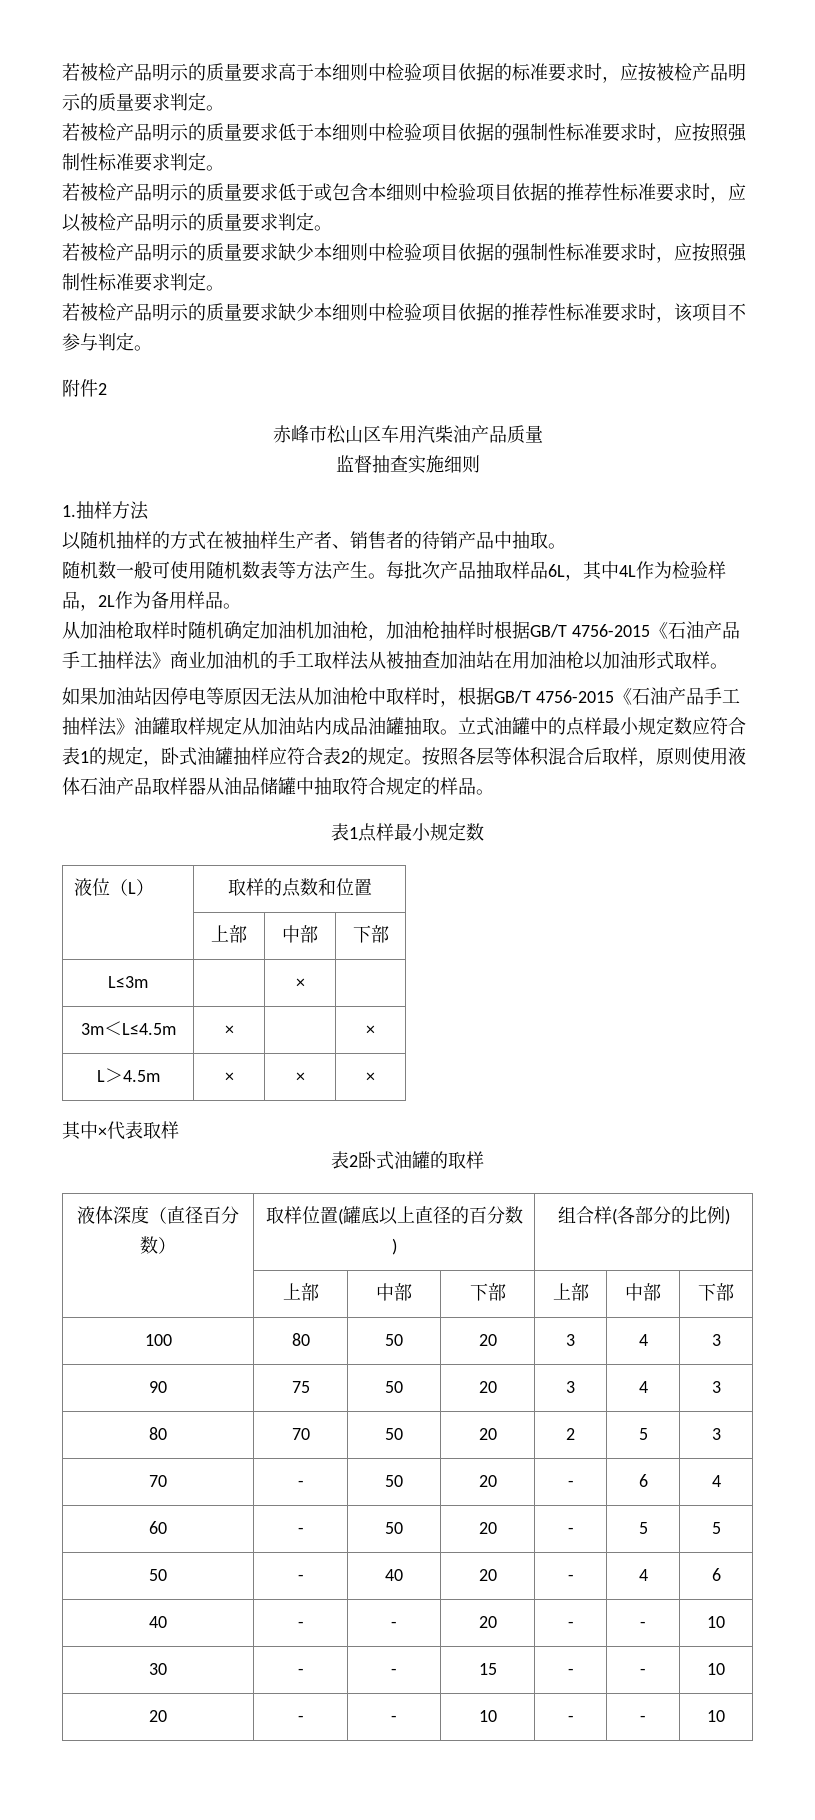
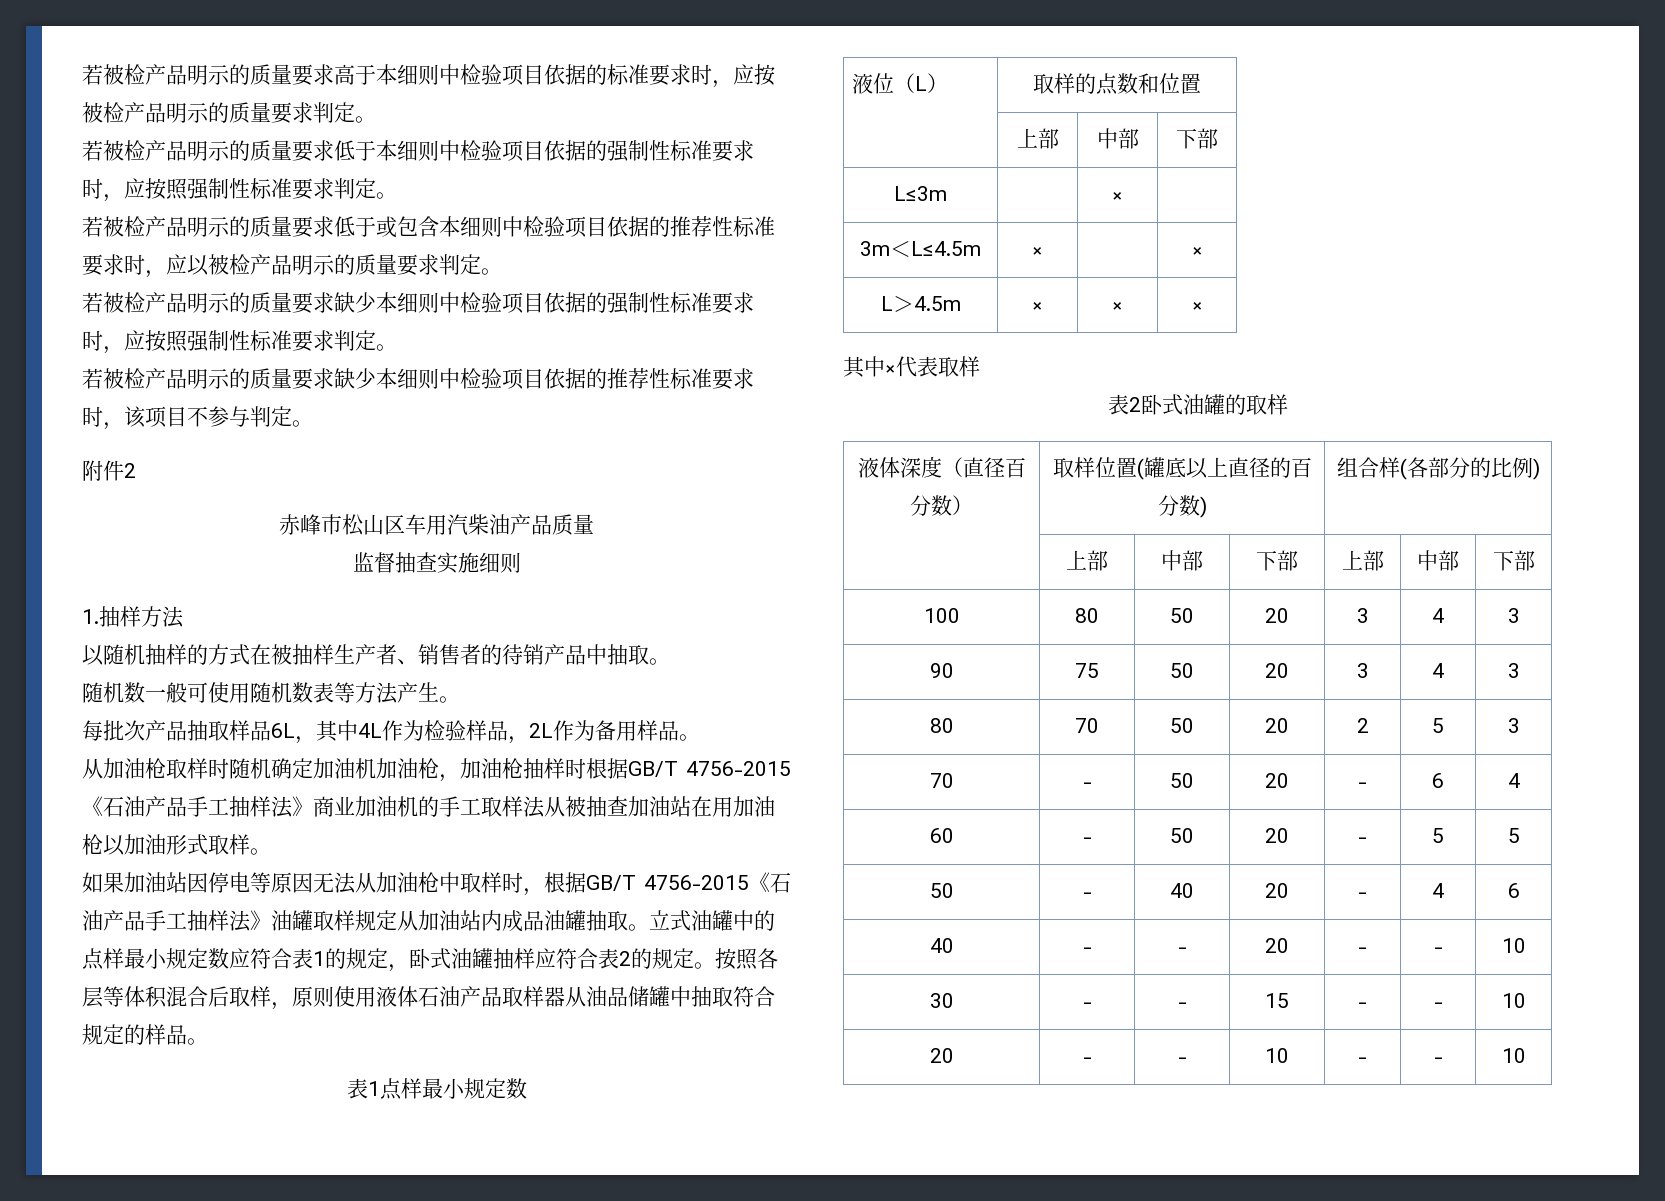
- 随机数一般可使用随机数表等方法产生。每批次产品抽取样品6L，其中4L作为检验样品，2L作为备用样品。
+ 随机数一般可使用随机数表等方法产生。
+ 每批次产品抽取样品6L，其中4L作为检验样品，2L作为备用样品。

